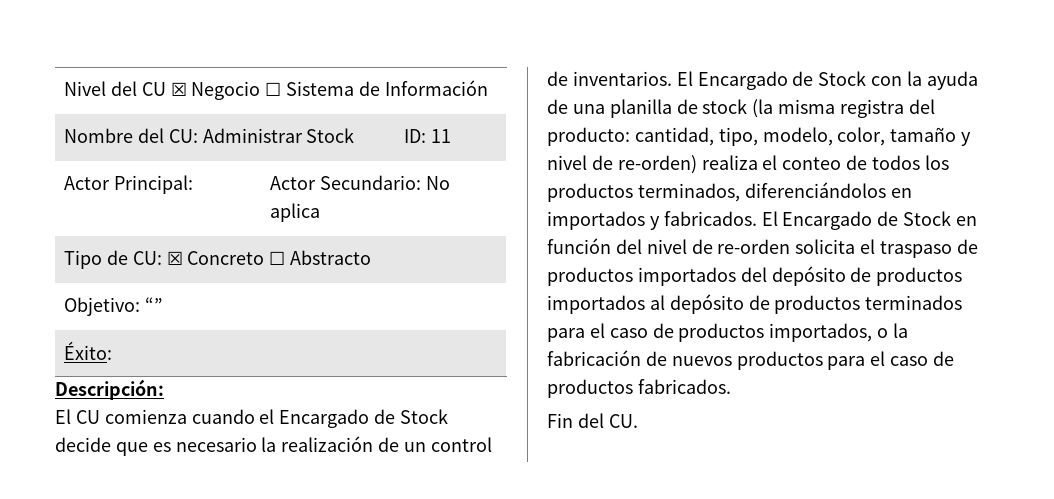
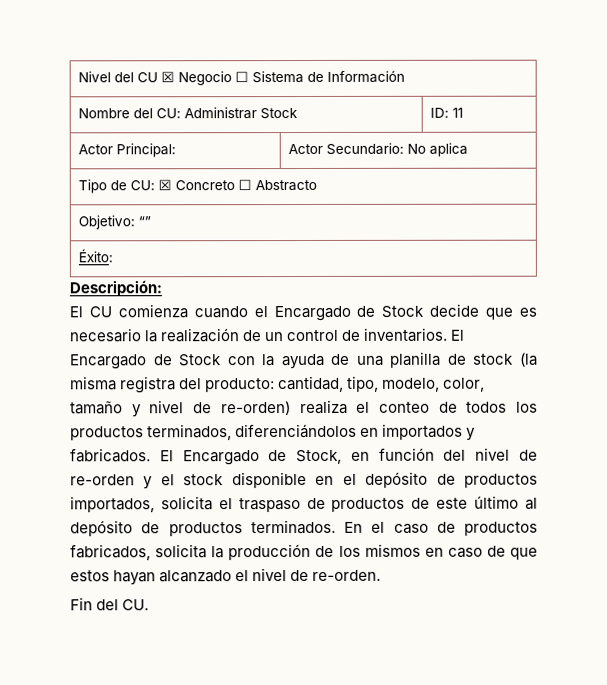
- El Encargado de Stock en función del nivel de re-orden solicita el traspaso de productos importados del depósito de productos importados al depósito de productos terminados para el caso de productos importados, o la fabricación de nuevos productos para el caso de productos fabricados.
+ El Encargado de Stock, en función del nivel de re-orden y el stock disponible en el depósito de productos importados, solicita el traspaso de productos de este último al depósito de productos terminados. En el caso de productos fabricados, solicita la producción de los mismos en caso de que estos hayan alcanzado el nivel de re-orden.

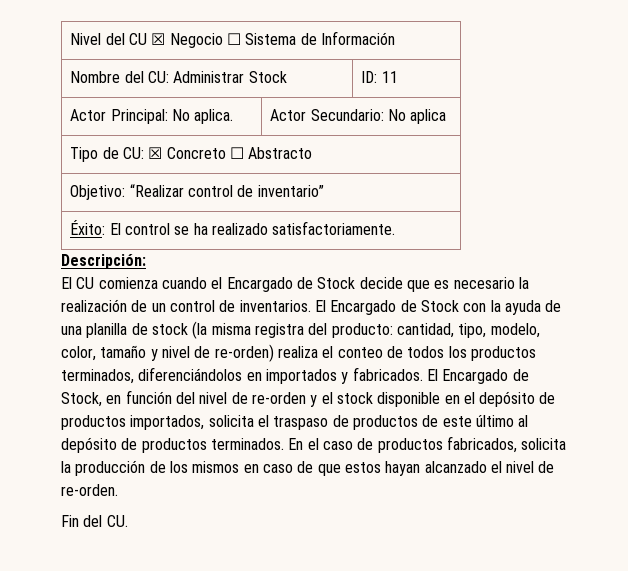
- Actor Principal: | Actor Secundario: No aplica
+ Actor Principal: No aplica. | Actor Secundario: No aplica
- Objetivo: “”
- Éxito:
+ Objetivo: “Realizar control de inventario”
+ Éxito: El control se ha realizado satisfactoriamente.

